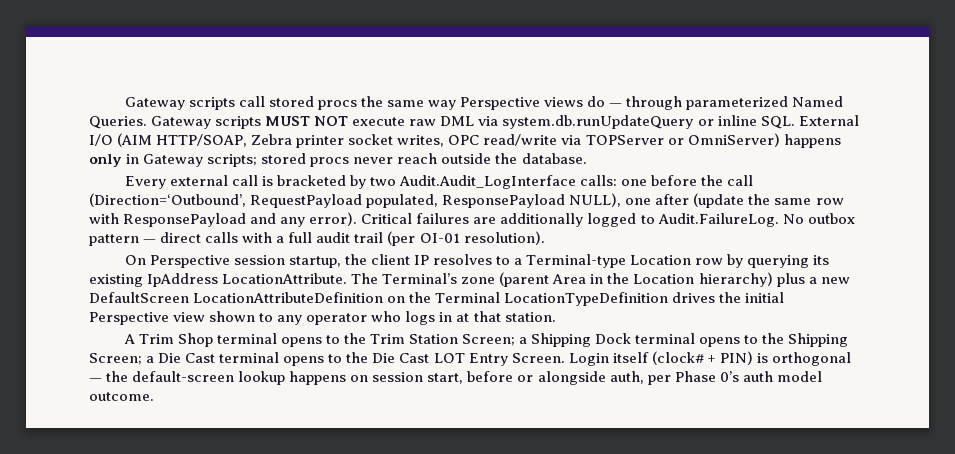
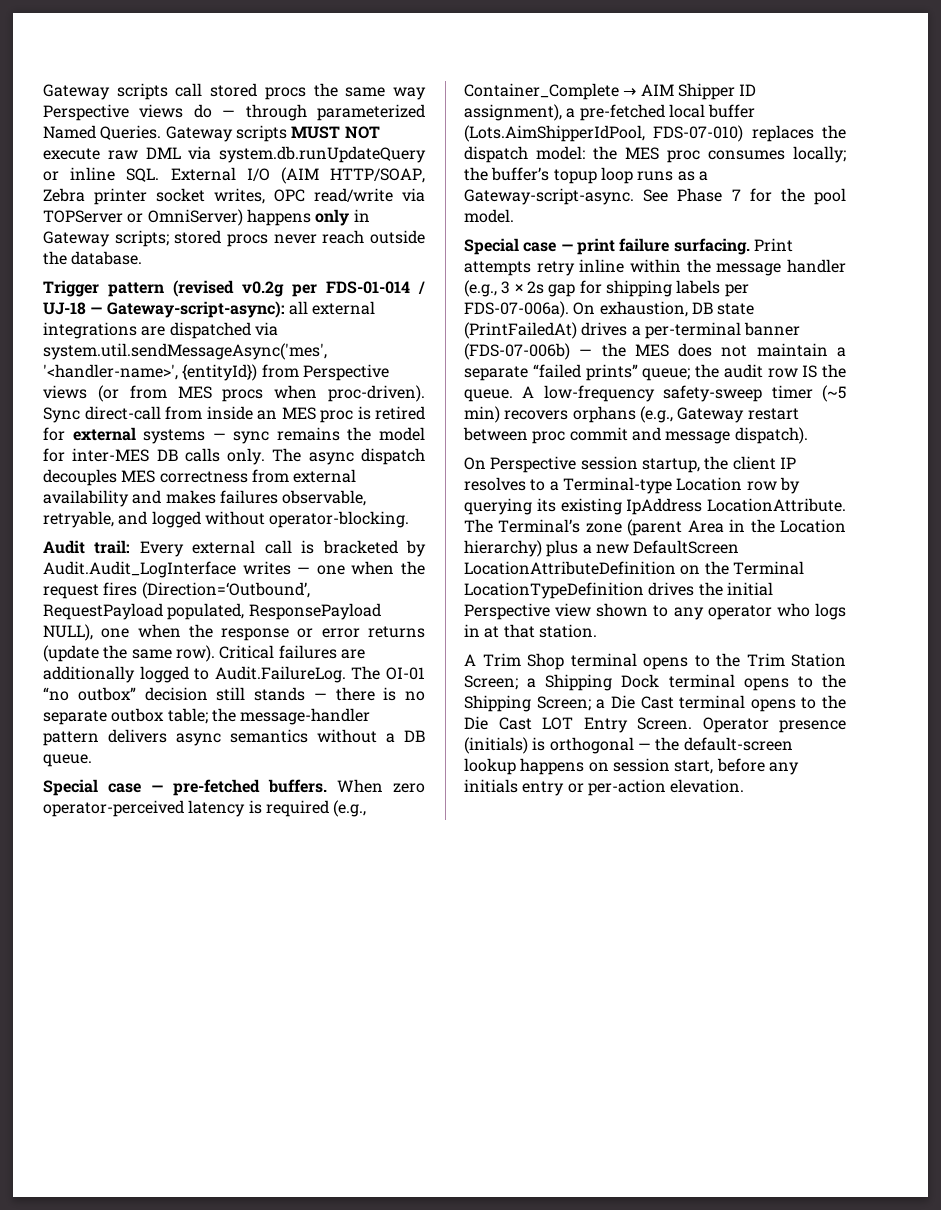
- Every external call is bracketed by two Audit.Audit_LogInterface calls: one before the call (Direction=‘Outbound’, RequestPayload populated, ResponsePayload NULL), one after (update the same row with ResponsePayload and any error).
+ Trigger pattern (revised v0.2g per FDS-01-014 / UJ-18 — Gateway-script-async): all external integrations are dispatched via system.util.sendMessageAsync('mes', '<handler-name>', {entityId}) from Perspective views (or from MES procs when proc-driven). Sync direct-call from inside an MES proc is retired for external systems — sync remains the model for inter-MES DB calls only. The async dispatch decouples MES correctness from external availability and makes failures observable, retryable, and logged without operator-blocking.
+ Audit trail: Every external call is bracketed by Audit.Audit_LogInterface writes — one when the request fires (Direction=‘Outbound’, RequestPayload populated, ResponsePayload NULL), one when the response or error returns (update the same row).
- Critical failures are additionally logged to Audit.FailureLog. No outbox pattern — direct calls with a full audit trail (per OI-01 resolution).
+ Critical failures are additionally logged to Audit.FailureLog. The OI-01 “no outbox” decision still stands — there is no separate outbox table; the message-handler pattern delivers async semantics without a DB queue.
+ Special case — pre-fetched buffers. When zero operator-perceived latency is required (e.g., Container_Complete → AIM Shipper ID assignment), a pre-fetched local buffer (Lots.AimShipperIdPool, FDS-07-010) replaces the dispatch model: the MES proc consumes locally; the buffer’s topup loop runs as a Gateway-script-async. See Phase 7 for the pool model.
+ Special case — print failure surfacing. Print attempts retry inline within the message handler (e.g., 3 × 2s gap for shipping labels per FDS-07-006a). On exhaustion, DB state (PrintFailedAt) drives a per-terminal banner (FDS-07-006b) — the MES does not maintain a separate “failed prints” queue; the audit row IS the queue. A low-frequency safety-sweep timer (~5 min) recovers orphans (e.g., Gateway restart between proc commit and message dispatch).
- Login itself (clock# + PIN) is orthogonal — the default-screen lookup happens on session start, before or alongside auth, per Phase 0’s auth model outcome.
+ Operator presence (initials) is orthogonal — the default-screen lookup happens on session start, before any initials entry or per-action elevation.

